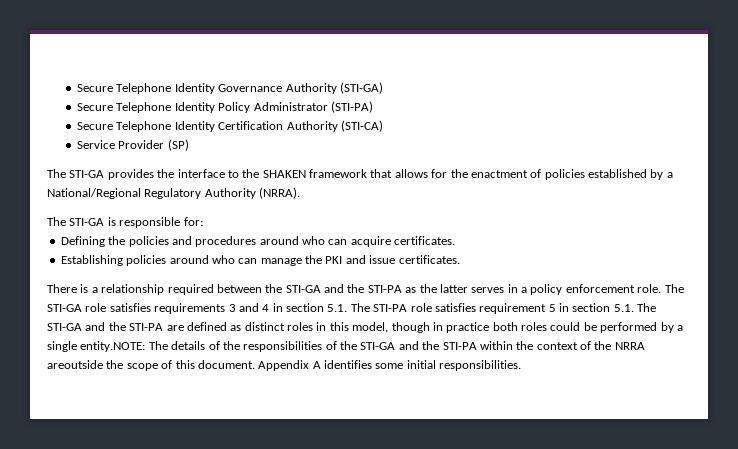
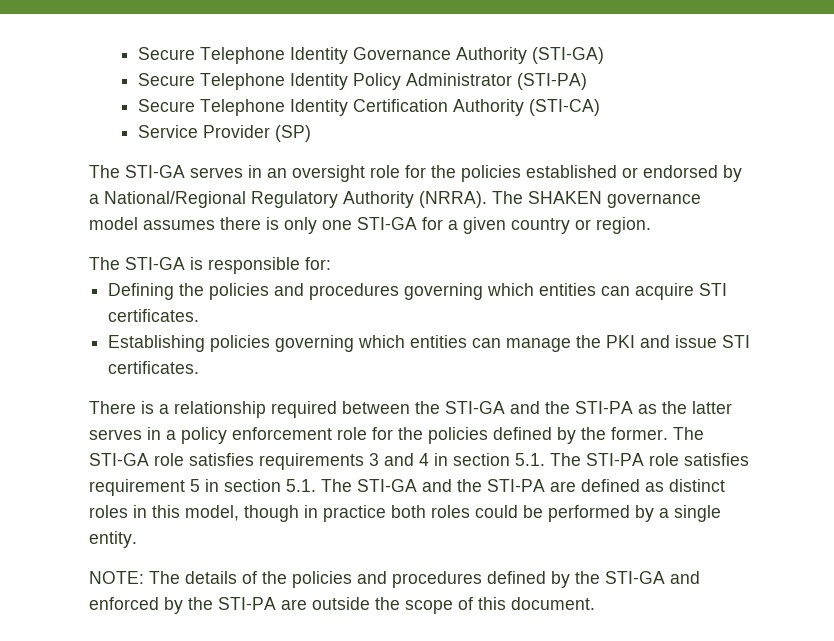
- The STI-GA provides the interface to the SHAKEN framework that allows for the enactment of policies established by a National/Regional Regulatory Authority (NRRA).
+ The STI-GA serves in an oversight role for the policies established or endorsed by a National/Regional Regulatory Authority (NRRA). The SHAKEN governance model assumes there is only one STI-GA for a given country or region.
- Defining the policies and procedures around who can acquire certificates.
+ Defining the policies and procedures governing which entities can acquire STI certificates.
- Establishing policies around who can manage the PKI and issue certificates.
+ Establishing policies governing which entities can manage the PKI and issue STI certificates.
- There is a relationship required between the STI-GA and the STI-PA as the latter serves in a policy enforcement role.
+ There is a relationship required between the STI-GA and the STI-PA as the latter serves in a policy enforcement role for the policies defined by the former.
- The STI-GA role satisfies requirements 3 and 4 in section 5.1. The STI-PA role satisfies requirement 5 in section 5.1. The STI-GA and the STI-PA are defined as distinct roles in this model, though in practice both roles could be performed by a single entity.NOTE: The details of the responsibilities of the STI-GA and the STI-PA within the context of the NRRA areoutside the scope of this document. Appendix A identifies some initial responsibilities.
+ The STI-GA role satisfies requirements 3 and 4 in section 5.1. The STI-PA role satisfies requirement 5 in section 5.1. The STI-GA and the STI-PA are defined as distinct roles in this model, though in practice both roles could be performed by a single entity.
+ NOTE: The details of the policies and procedures defined by the STI-GA and enforced by the STI-PA are outside the scope of this document.

